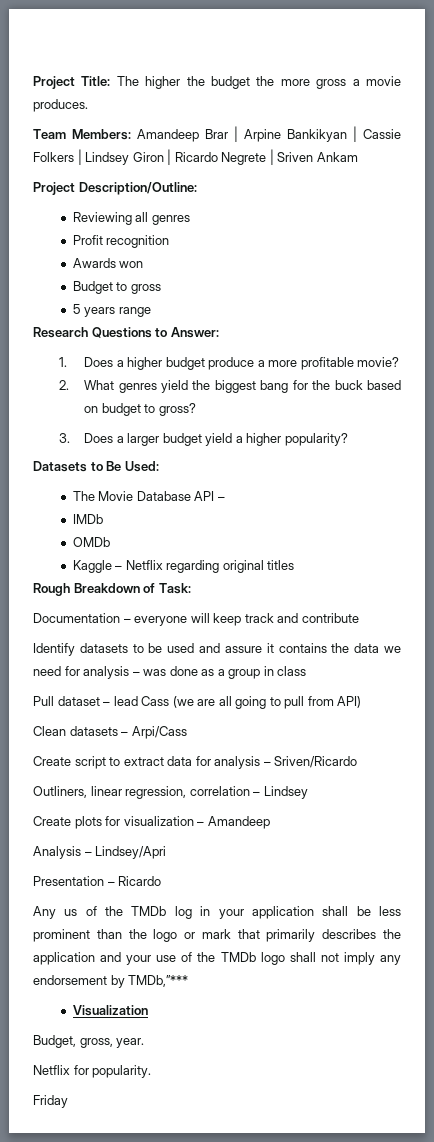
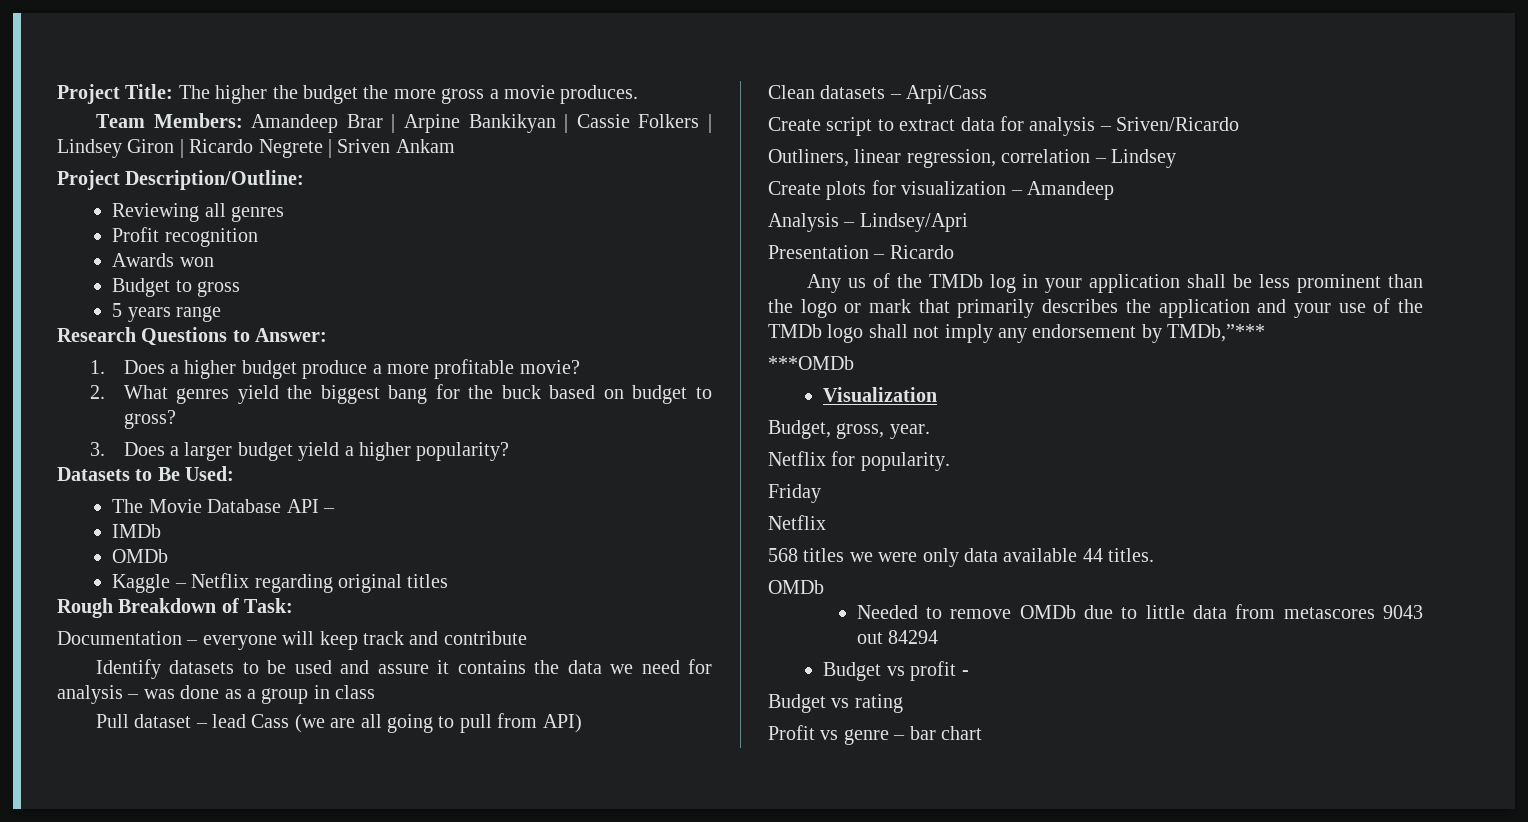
+ ***OMDb
  Friday
+ Netflix
+ 568 titles we were only data available 44 titles.
+ OMDb
+ Needed to remove OMDb due to little data from metascores 9043 out 84294
+ Budget vs profit -
+ Budget vs rating
+ Profit vs genre – bar chart

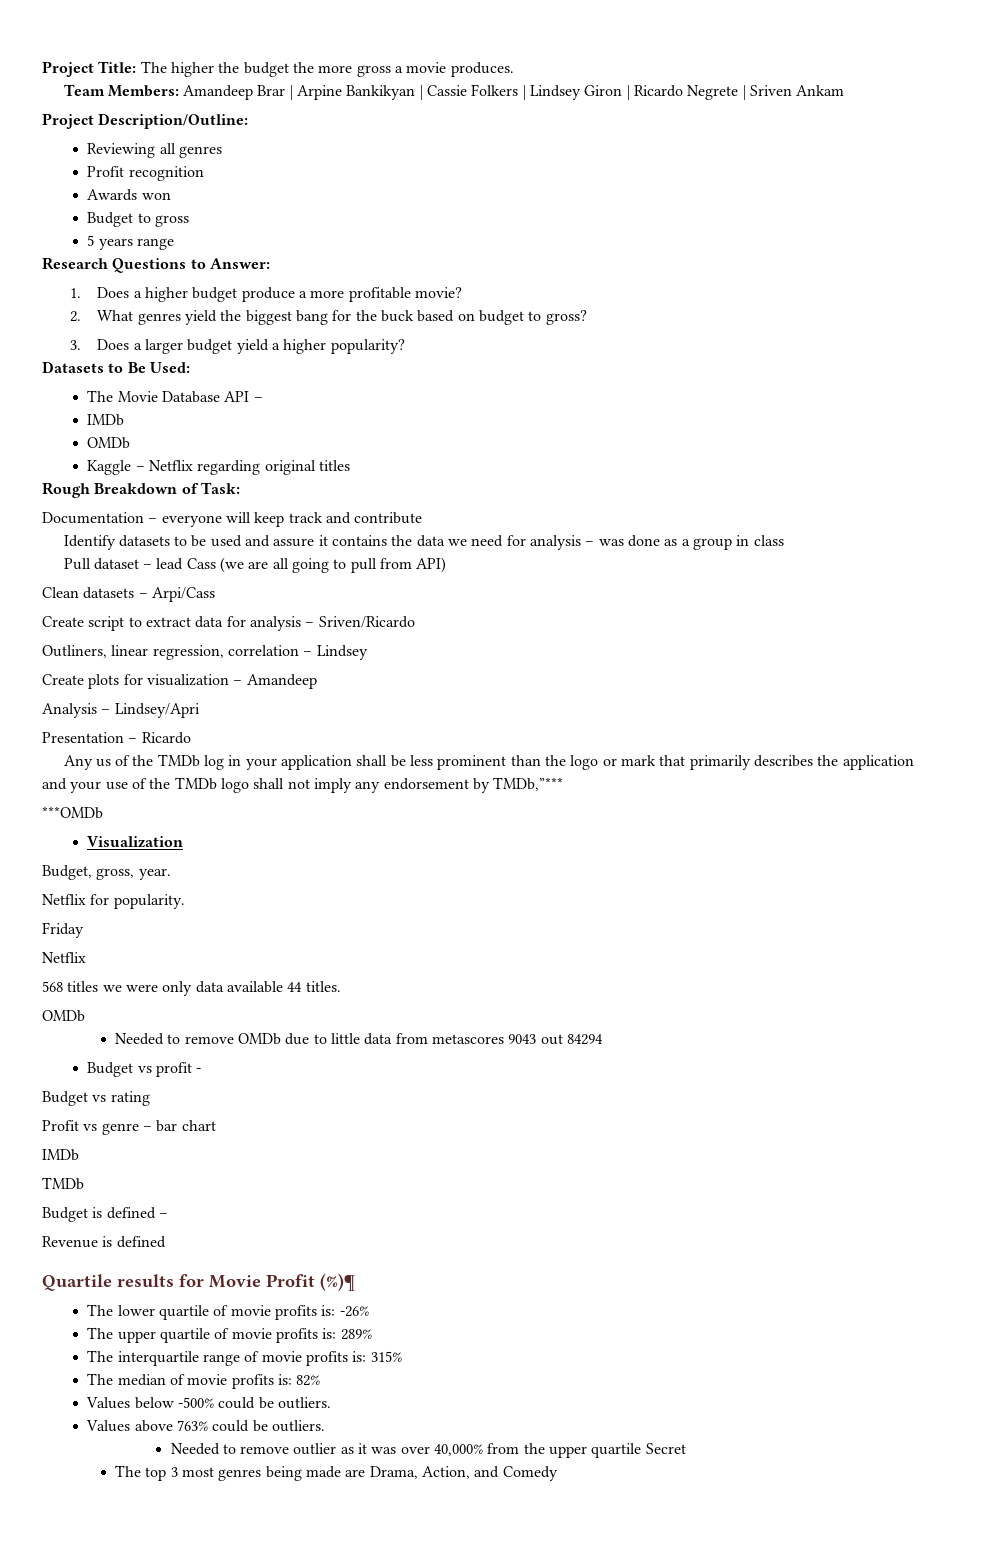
  Profit vs genre – bar chart
+ IMDb
+ TMDb
+ Budget is defined –
+ Revenue is defined
+ Quartile results for Movie Profit (%)¶
+ The lower quartile of movie profits is: -26%
+ The upper quartile of movie profits is: 289%
+ The interquartile range of movie profits is: 315%
+ The median of movie profits is: 82%
+ Values below -500% could be outliers.
+ Values above 763% could be outliers.
+ Needed to remove outlier as it was over 40,000% from the upper quartile Secret
+ The top 3 most genres being made are Drama, Action, and Comedy

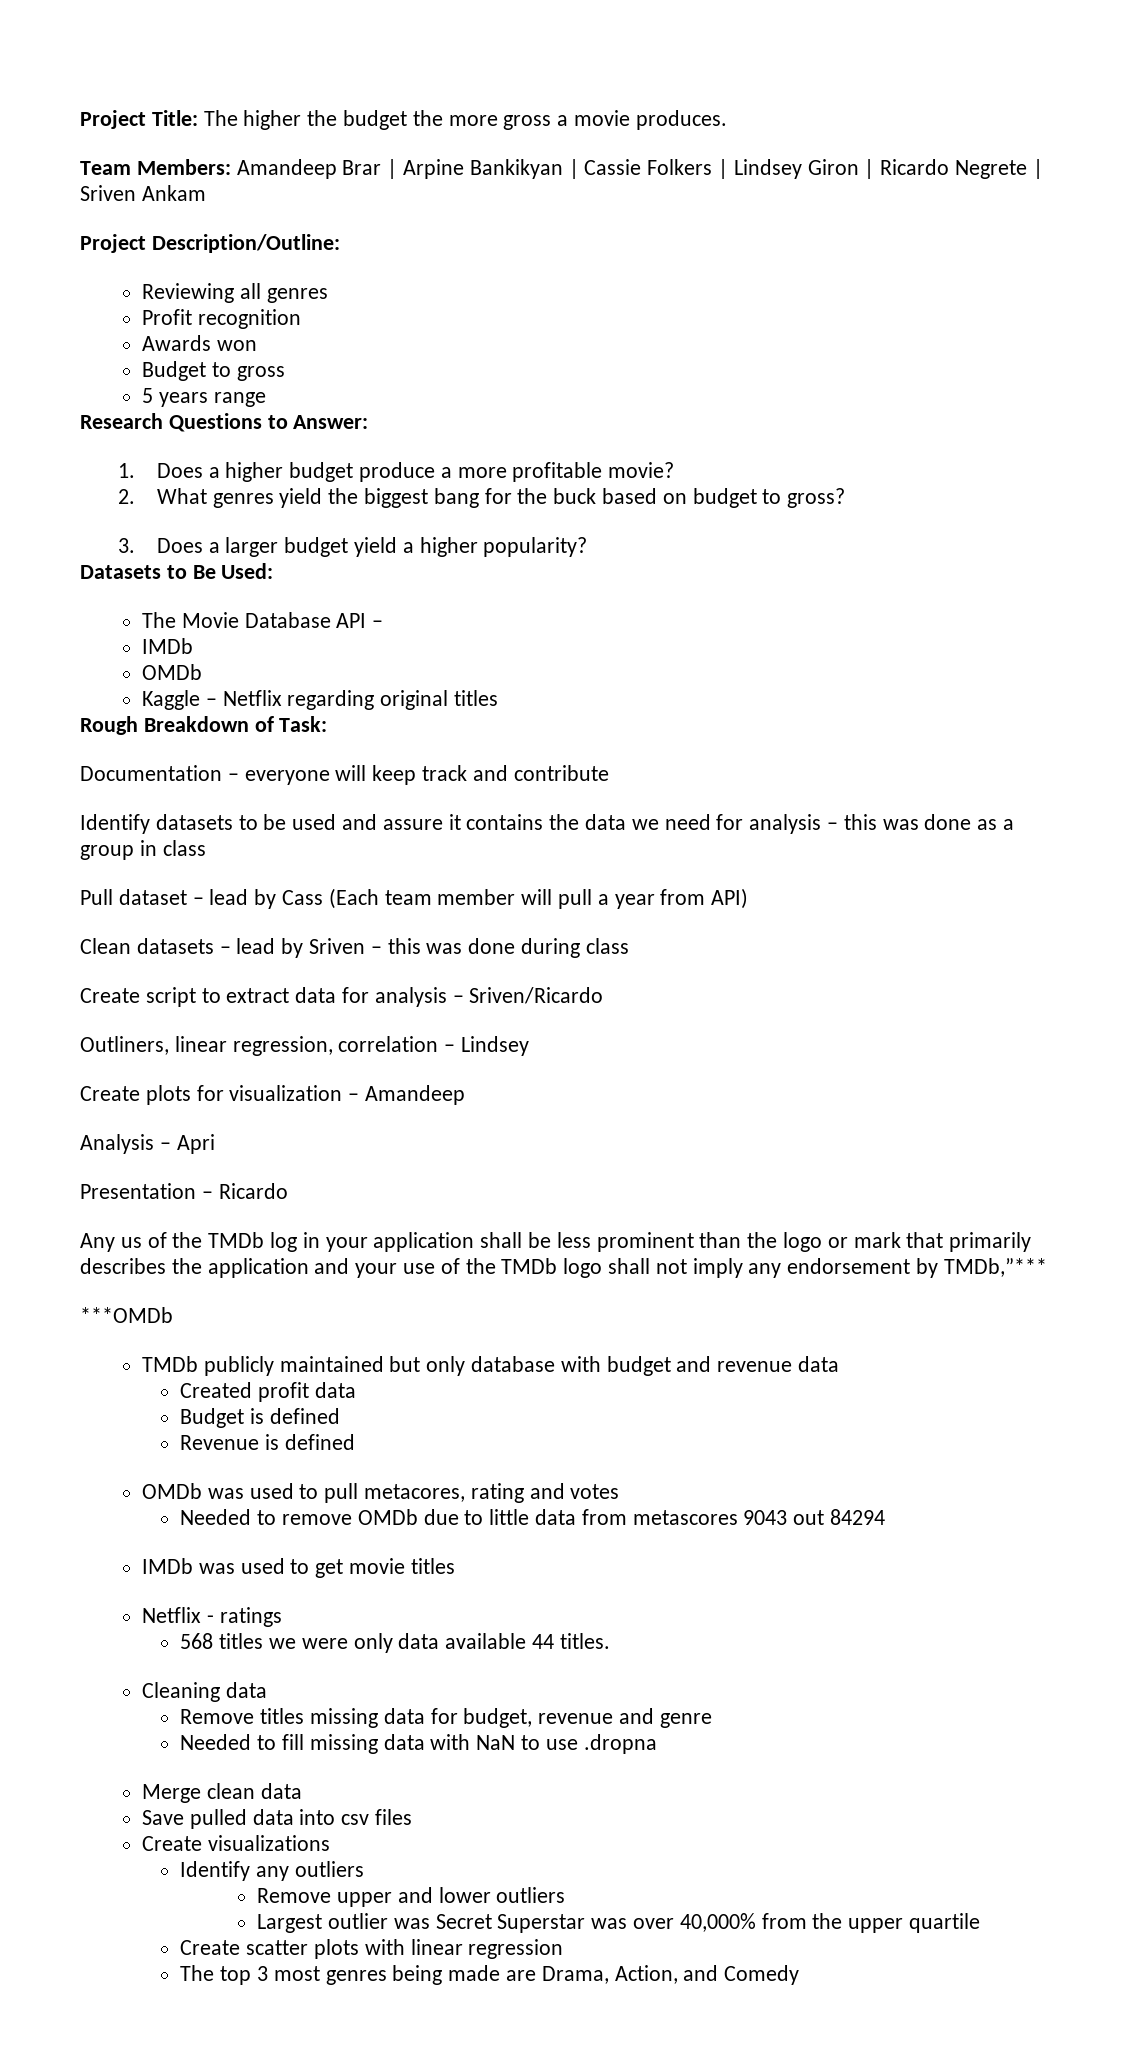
- Identify datasets to be used and assure it contains the data we need for analysis – was done as a group in class
+ Identify datasets to be used and assure it contains the data we need for analysis – this was done as a group in class
- Pull dataset – lead Cass (we are all going to pull from API)
+ Pull dataset – lead by Cass (Each team member will pull a year from API)
- Clean datasets – Arpi/Cass
+ Clean datasets – lead by Sriven – this was done during class
- Analysis – Lindsey/Apri
+ Analysis – Apri
- Visualization
- Budget, gross, year.
- Netflix for popularity.
- Friday
- Netflix
- 568 titles we were only data available 44 titles.
- OMDb
+ TMDb publicly maintained but only database with budget and revenue data
+ Created profit data
+ Budget is defined
+ Revenue is defined
+ OMDb was used to pull metacores, rating and votes
- Budget vs profit -
- Budget vs rating
- Profit vs genre – bar chart
- IMDb
- TMDb
- Budget is defined –
- Revenue is defined
- Quartile results for Movie Profit (%)¶
- The lower quartile of movie profits is: -26%
- The upper quartile of movie profits is: 289%
- The interquartile range of movie profits is: 315%
- The median of movie profits is: 82%
- Values below -500% could be outliers.
- Values above 763% could be outliers.
- Needed to remove outlier as it was over 40,000% from the upper quartile Secret
+ IMDb was used to get movie titles
+ Netflix - ratings
+ 568 titles we were only data available 44 titles.
+ Cleaning data
+ Remove titles missing data for budget, revenue and genre
+ Needed to fill missing data with NaN to use .dropna
+ Merge clean data
+ Save pulled data into csv files
+ Create visualizations
+ Identify any outliers
+ Remove upper and lower outliers
+ Largest outlier was Secret Superstar was over 40,000% from the upper quartile
+ Create scatter plots with linear regression

